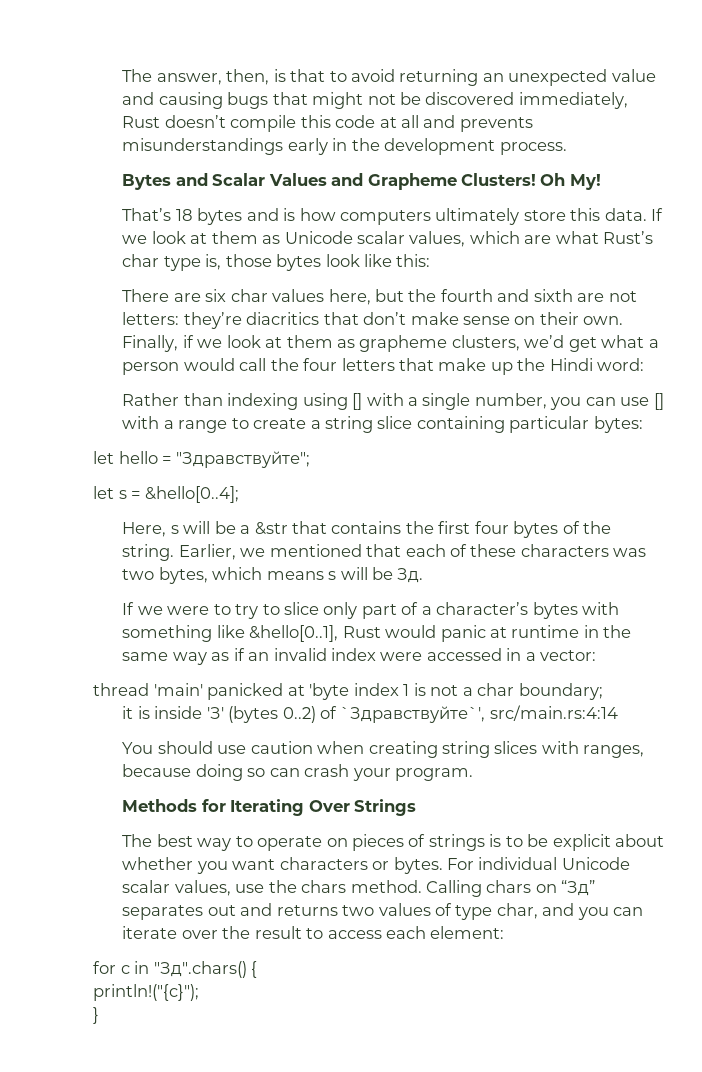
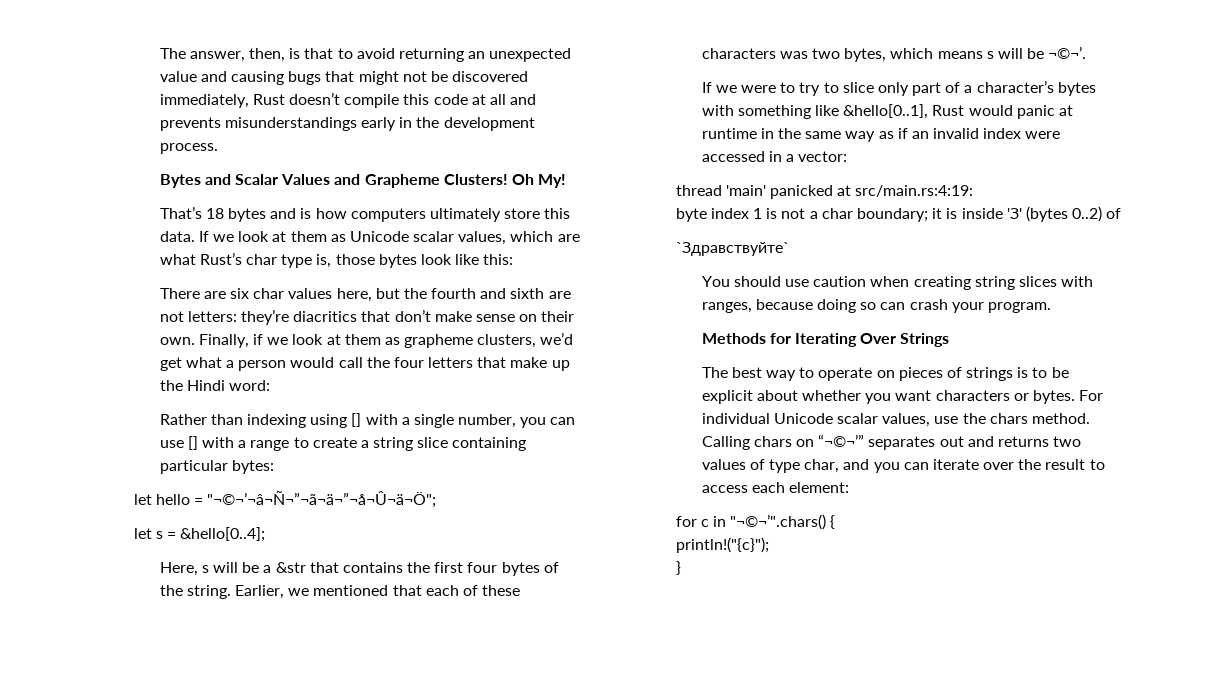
- let hello = "Здравствуйте";
+ let hello = "¬©¬’¬â¬Ñ¬”¬ã¬ä¬”¬å¬Û¬ä¬Ö";
- Earlier, we mentioned that each of these characters was two bytes, which means s will be Зд.
+ Earlier, we mentioned that each of these characters was two bytes, which means s will be ¬©¬’.
- thread 'main' panicked at 'byte index 1 is not a char boundary;
- it is inside 'З' (bytes 0..2) of `Здравствуйте`', src/main.rs:4:14
+ thread 'main' panicked at src/main.rs:4:19:
+ byte index 1 is not a char boundary; it is inside 'З' (bytes 0..2) of
+ `Здравствуйте`
- Calling chars on “Зд” separates out and returns two values of type char, and you can iterate over the result to access each element:
+ Calling chars on “¬©¬’” separates out and returns two values of type char, and you can iterate over the result to access each element:
- for c in "Зд".chars() {
+ for c in "¬©¬’".chars() {

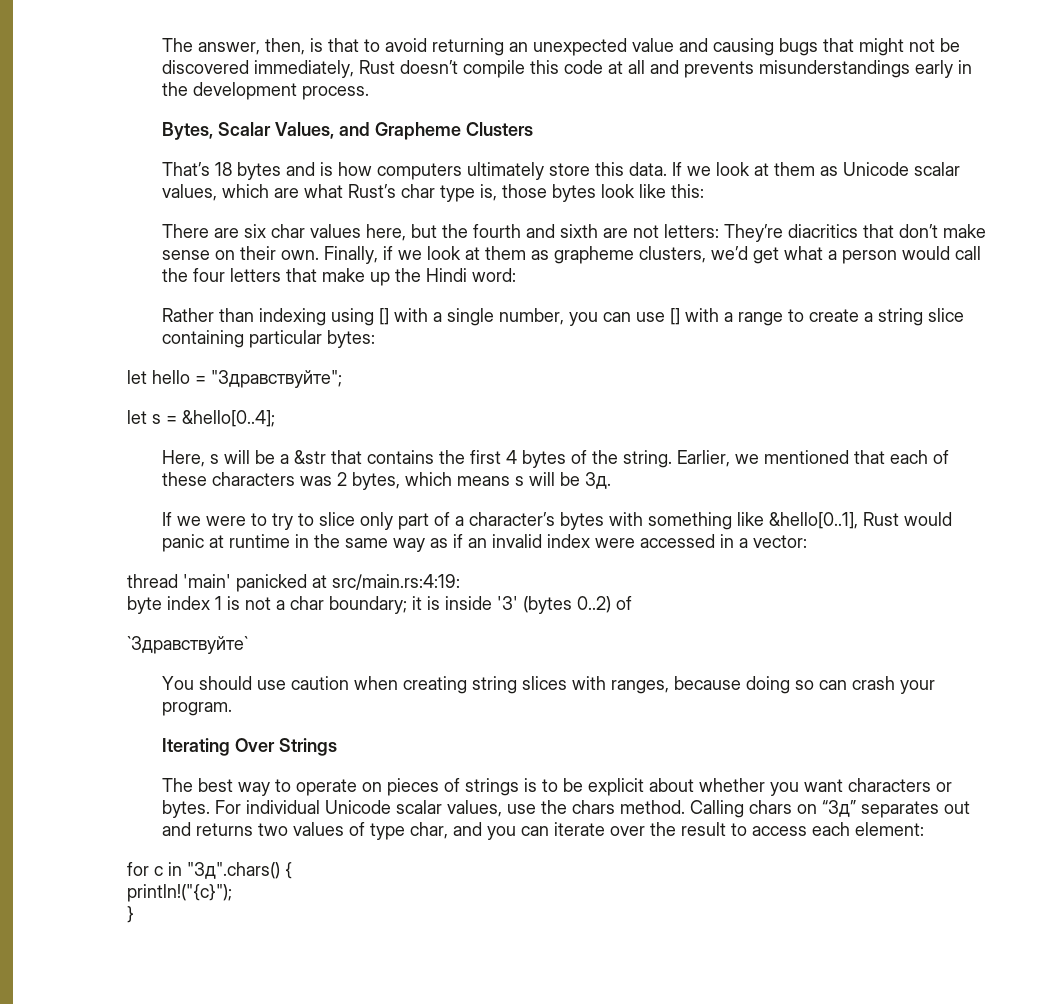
- Bytes and Scalar Values and Grapheme Clusters! Oh My!
+ Bytes, Scalar Values, and Grapheme Clusters
- There are six char values here, but the fourth and sixth are not letters: they’re diacritics that don’t make sense on their own.
+ There are six char values here, but the fourth and sixth are not letters: They’re diacritics that don’t make sense on their own.
- let hello = "¬©¬’¬â¬Ñ¬”¬ã¬ä¬”¬å¬Û¬ä¬Ö";
+ let hello = "Здравствуйте";
- Here, s will be a &str that contains the first four bytes of the string.
+ Here, s will be a &str that contains the first 4 bytes of the string.
- Earlier, we mentioned that each of these characters was two bytes, which means s will be ¬©¬’.
+ Earlier, we mentioned that each of these characters was 2 bytes, which means s will be Зд.
- Methods for Iterating Over Strings
+ Iterating Over Strings
- Calling chars on “¬©¬’” separates out and returns two values of type char, and you can iterate over the result to access each element:
+ Calling chars on “Зд” separates out and returns two values of type char, and you can iterate over the result to access each element:
- for c in "¬©¬’".chars() {
+ for c in "Зд".chars() {

